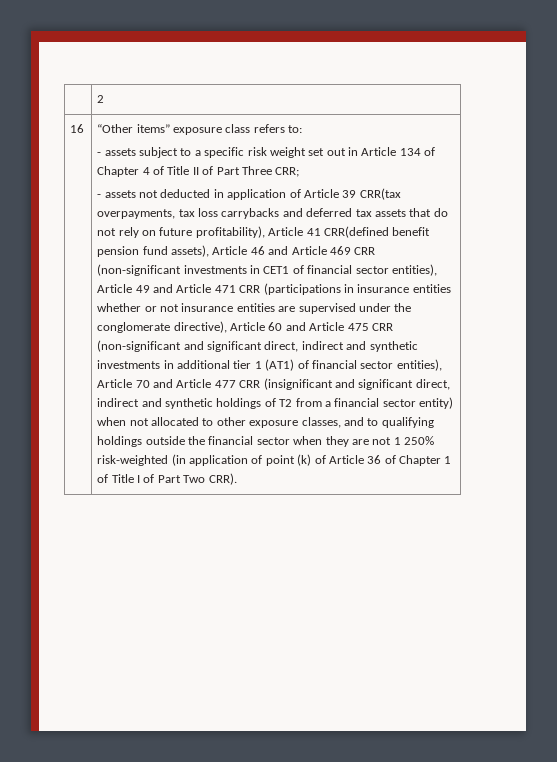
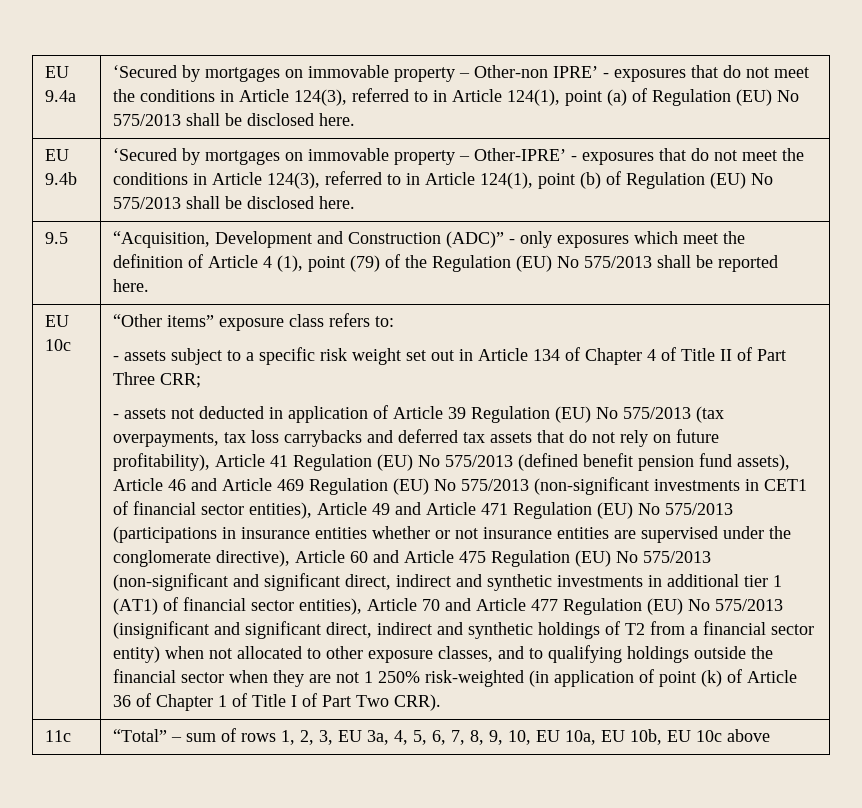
- | 2
- 16
+ EU 9.4a | ‘Secured by mortgages on immovable property – Other-non IPRE’ - exposures that do not meet the conditions in Article 124(3), referred to in Article 124(1), point (a) of Regulation (EU) No 575/2013 shall be disclosed here.
+ EU 9.4b | ‘Secured by mortgages on immovable property – Other-IPRE’ - exposures that do not meet the conditions in Article 124(3), referred to in Article 124(1), point (b) of Regulation (EU) No 575/2013 shall be disclosed here.
+ 9.5 | “Acquisition, Development and Construction (ADC)” - only exposures which meet the definition of Article 4 (1), point (79) of the Regulation (EU) No 575/2013 shall be reported here.
+ EU 10c
- - assets not deducted in application of Article 39 CRR(tax overpayments, tax loss carrybacks and deferred tax assets that do not rely on future profitability), Article 41 CRR(defined benefit pension fund assets), Article 46 and Article 469 CRR (non-significant investments in CET1 of financial sector entities), Article 49 and Article 471 CRR (participations in insurance entities whether or not insurance entities are supervised under the conglomerate directive), Article 60 and Article 475 CRR (non-significant and significant direct, indirect and synthetic investments in additional tier 1 (AT1) of financial sector entities), Article 70 and Article 477 CRR (insignificant and significant direct, indirect and synthetic holdings of T2 from a financial sector entity) when not allocated to other exposure classes, and to qualifying holdings outside the financial sector when they are not 1 250% risk-weighted (in application of point (k) of Article 36 of Chapter 1 of Title I of Part Two CRR).
+ - assets not deducted in application of Article 39 Regulation (EU) No 575/2013 (tax overpayments, tax loss carrybacks and deferred tax assets that do not rely on future profitability), Article 41 Regulation (EU) No 575/2013 (defined benefit pension fund assets), Article 46 and Article 469 Regulation (EU) No 575/2013 (non-significant investments in CET1 of financial sector entities), Article 49 and Article 471 Regulation (EU) No 575/2013 (participations in insurance entities whether or not insurance entities are supervised under the conglomerate directive), Article 60 and Article 475 Regulation (EU) No 575/2013 (non-significant and significant direct, indirect and synthetic investments in additional tier 1 (AT1) of financial sector entities), Article 70 and Article 477 Regulation (EU) No 575/2013 (insignificant and significant direct, indirect and synthetic holdings of T2 from a financial sector entity) when not allocated to other exposure classes, and to qualifying holdings outside the financial sector when they are not 1 250% risk-weighted (in application of point (k) of Article 36 of Chapter 1 of Title I of Part Two CRR).
+ 11c | “Total” – sum of rows 1, 2, 3, EU 3a, 4, 5, 6, 7, 8, 9, 10, EU 10a, EU 10b, EU 10c above

